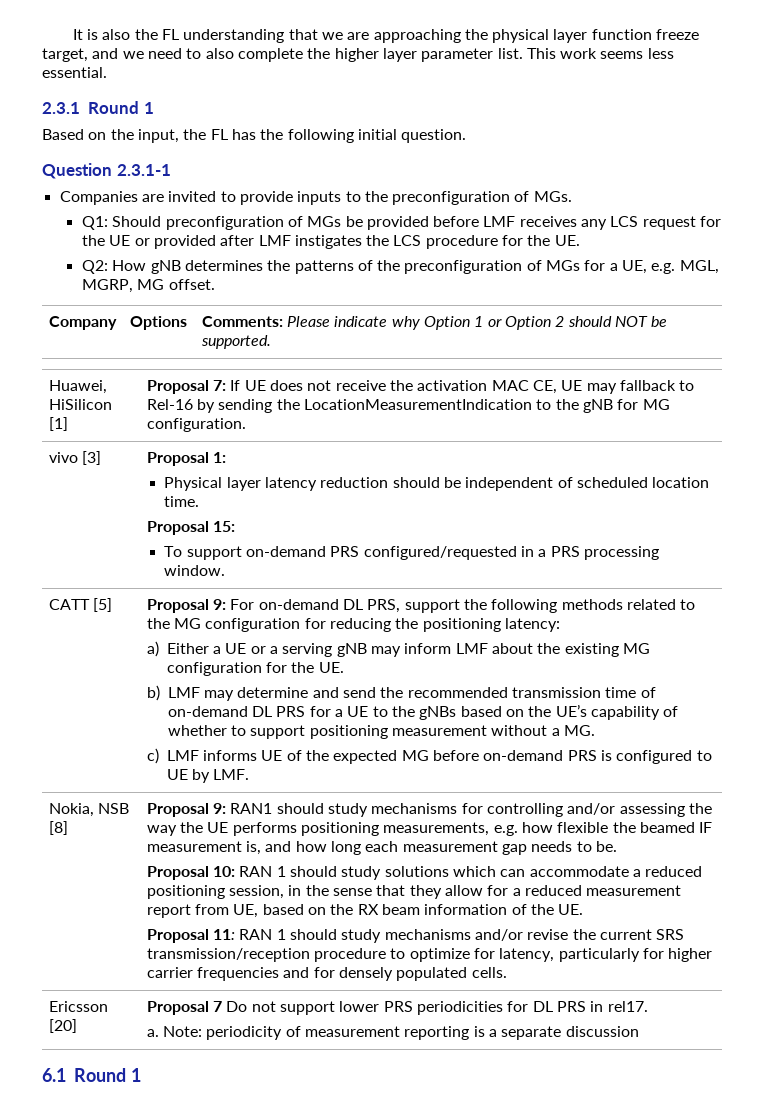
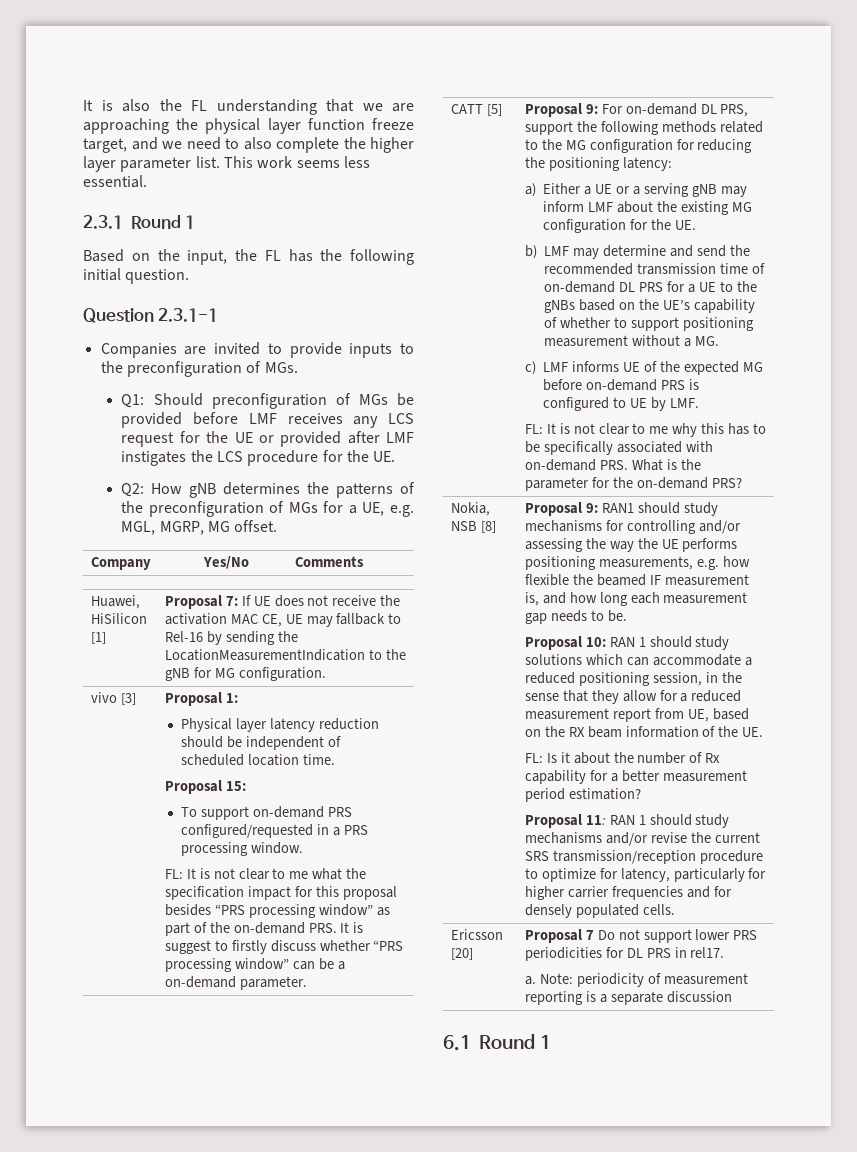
- Company | Options | Comments: Please indicate why Option 1 or Option 2 should NOT be supported.
+ Company | Yes/No | Comments
+ FL: It is not clear to me what the specification impact for this proposal besides “PRS processing window” as part of the on-demand PRS. It is suggest to firstly discuss whether “PRS processing window” can be a on-demand parameter.
+ FL: It is not clear to me why this has to be specifically associated with on-demand PRS. What is the parameter for the on-demand PRS?
+ FL: Is it about the number of Rx capability for a better measurement period estimation?

